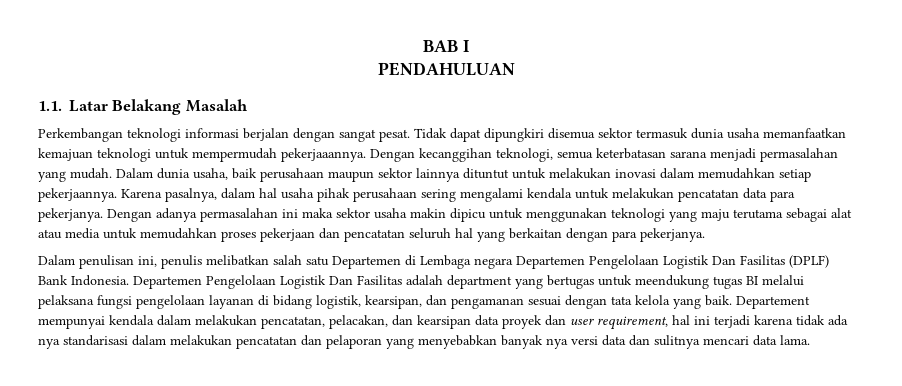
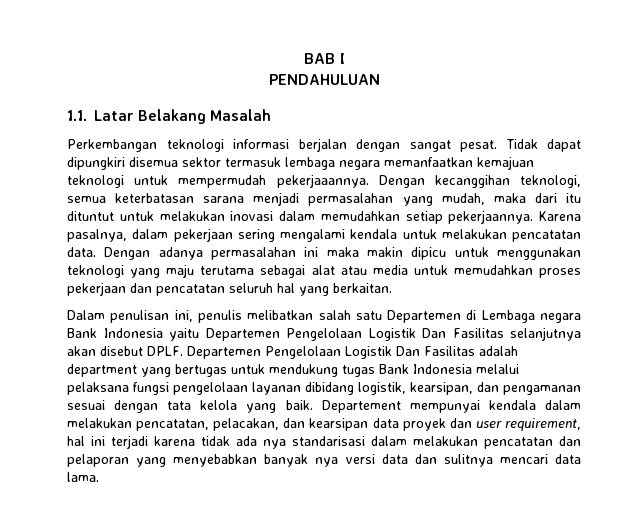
- Tidak dapat dipungkiri disemua sektor termasuk dunia usaha memanfaatkan kemajuan teknologi untuk mempermudah pekerjaaannya.
+ Tidak dapat dipungkiri disemua sektor termasuk lembaga negara memanfaatkan kemajuan teknologi untuk mempermudah pekerjaaannya.
- Dengan kecanggihan teknologi, semua keterbatasan sarana menjadi permasalahan yang mudah. Dalam dunia usaha, baik perusahaan maupun sektor lainnya dituntut untuk melakukan inovasi dalam memudahkan setiap pekerjaannya.
+ Dengan kecanggihan teknologi, semua keterbatasan sarana menjadi permasalahan yang mudah, maka dari itu dituntut untuk melakukan inovasi dalam memudahkan setiap pekerjaannya.
- Karena pasalnya, dalam hal usaha pihak perusahaan sering mengalami kendala untuk melakukan pencatatan data para pekerjanya.
+ Karena pasalnya, dalam pekerjaan sering mengalami kendala untuk melakukan pencatatan data.
- Dengan adanya permasalahan ini maka sektor usaha makin dipicu untuk menggunakan teknologi yang maju terutama sebagai alat atau media untuk memudahkan proses pekerjaan dan pencatatan seluruh hal yang berkaitan dengan para pekerjanya.
+ Dengan adanya permasalahan ini maka makin dipicu untuk menggunakan teknologi yang maju terutama sebagai alat atau media untuk memudahkan proses pekerjaan dan pencatatan seluruh hal yang berkaitan.
- Dalam penulisan ini, penulis melibatkan salah satu Departemen di Lembaga negara Departemen Pengelolaan Logistik Dan Fasilitas (DPLF) Bank Indonesia.
+ Dalam penulisan ini, penulis melibatkan salah satu Departemen di Lembaga negara Bank Indonesia yaitu Departemen Pengelolaan Logistik Dan Fasilitas selanjutnya akan disebut DPLF.
- Departemen Pengelolaan Logistik Dan Fasilitas adalah department yang bertugas untuk meendukung tugas BI melalui pelaksana fungsi pengelolaan layanan di bidang logistik, kearsipan, dan pengamanan sesuai dengan tata kelola yang baik.
+ Departemen Pengelolaan Logistik Dan Fasilitas adalah department yang bertugas untuk mendukung tugas Bank Indonesia melalui pelaksana fungsi pengelolaan layanan dibidang logistik, kearsipan, dan pengamanan sesuai dengan tata kelola yang baik.

